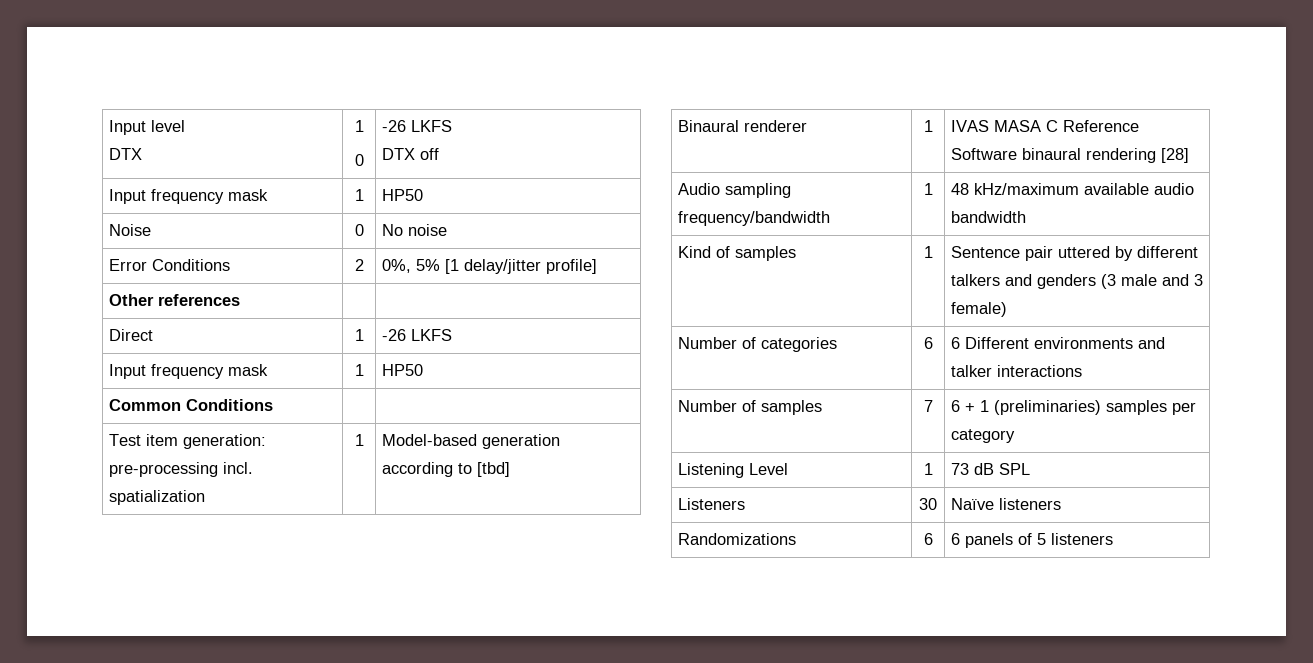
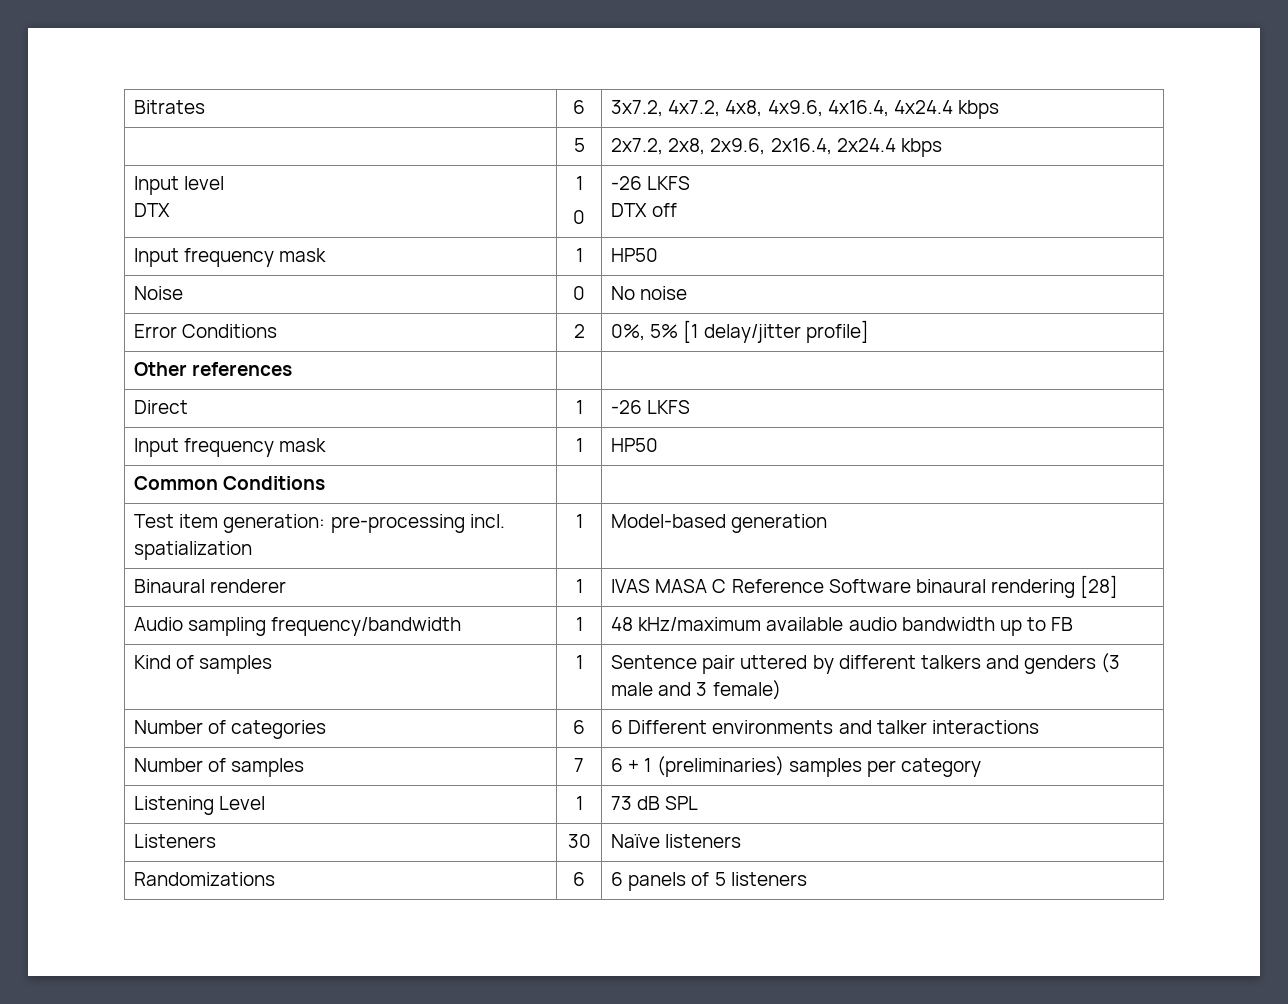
+ Bitrates | 6 | 3x7.2, 4x7.2, 4x8, 4x9.6, 4x16.4, 4x24.4 kbps
+ | 5 | 2x7.2, 2x8, 2x9.6, 2x16.4, 2x24.4 kbps
- Test item generation: pre-processing incl. spatialization | 1 | Model-based generation according to [tbd]
+ Test item generation: pre-processing incl. spatialization | 1 | Model-based generation
- Audio sampling frequency/bandwidth | 1 | 48 kHz/maximum available audio bandwidth
+ Audio sampling frequency/bandwidth | 1 | 48 kHz/maximum available audio bandwidth up to FB

